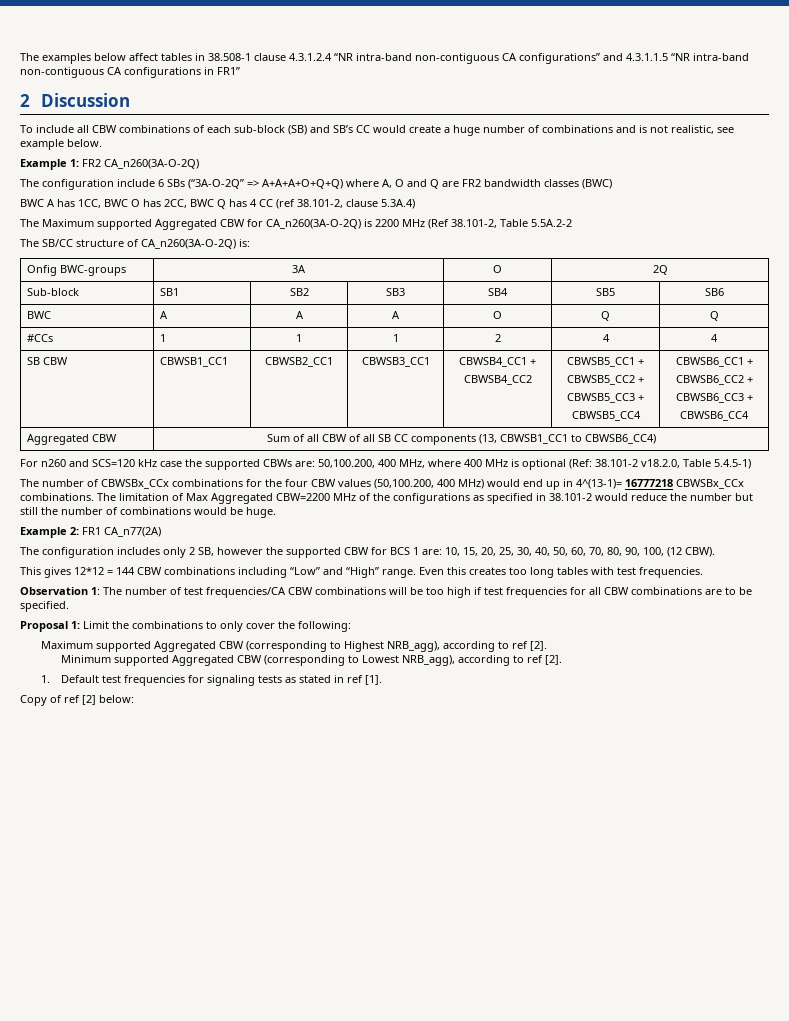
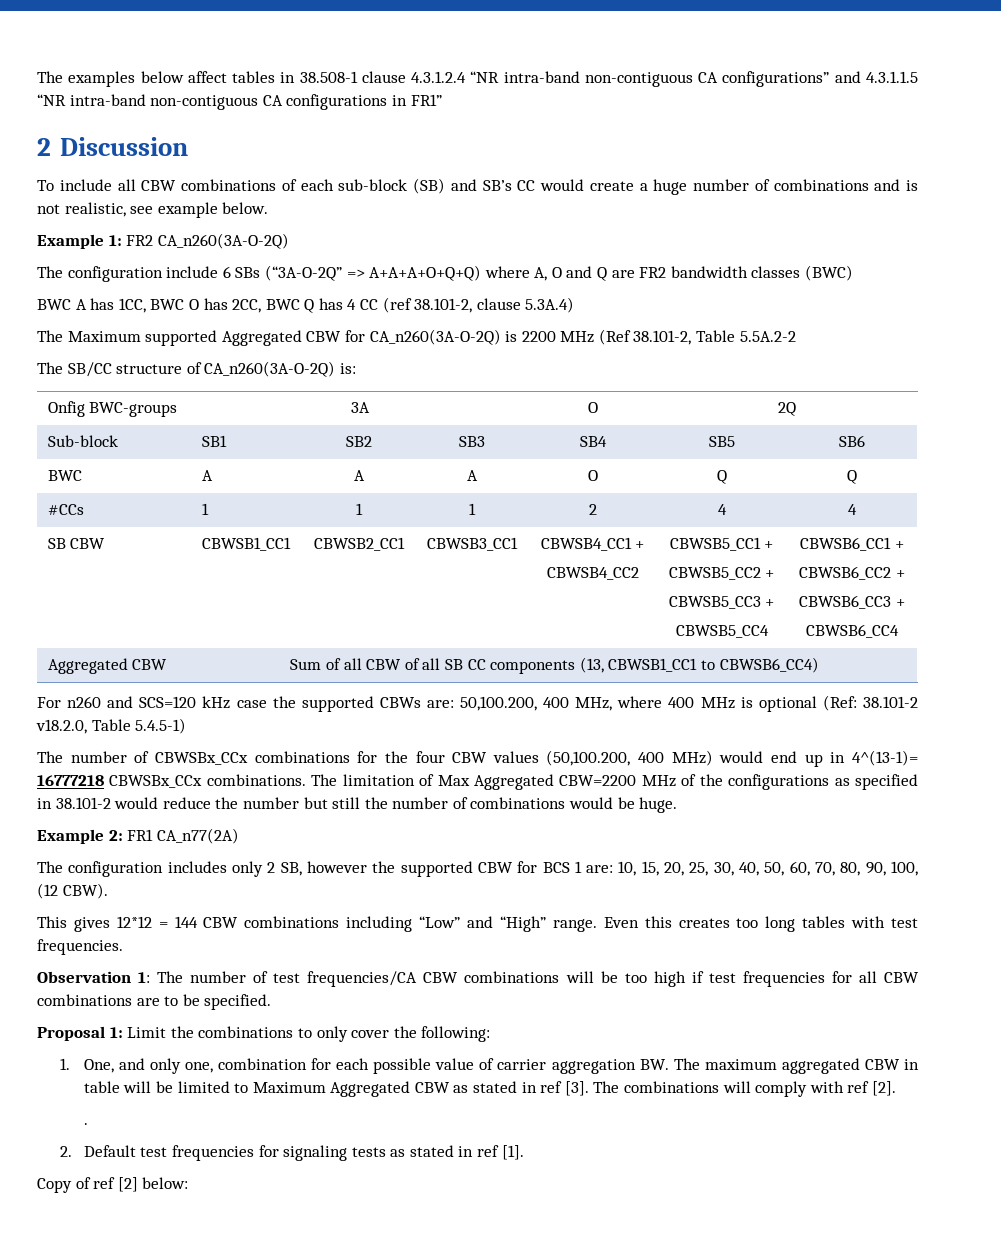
- Maximum supported Aggregated CBW (corresponding to Highest NRB_agg), according to ref [2].
- Minimum supported Aggregated CBW (corresponding to Lowest NRB_agg), according to ref [2].
- 1. Default test frequencies for signaling tests as stated in ref [1].
+ 1. One, and only one, combination for each possible value of carrier aggregation BW. The maximum aggregated CBW in table will be limited to Maximum Aggregated CBW as stated in ref [3]. The combinations will comply with ref [2].
+ .
+ 2. Default test frequencies for signaling tests as stated in ref [1].

